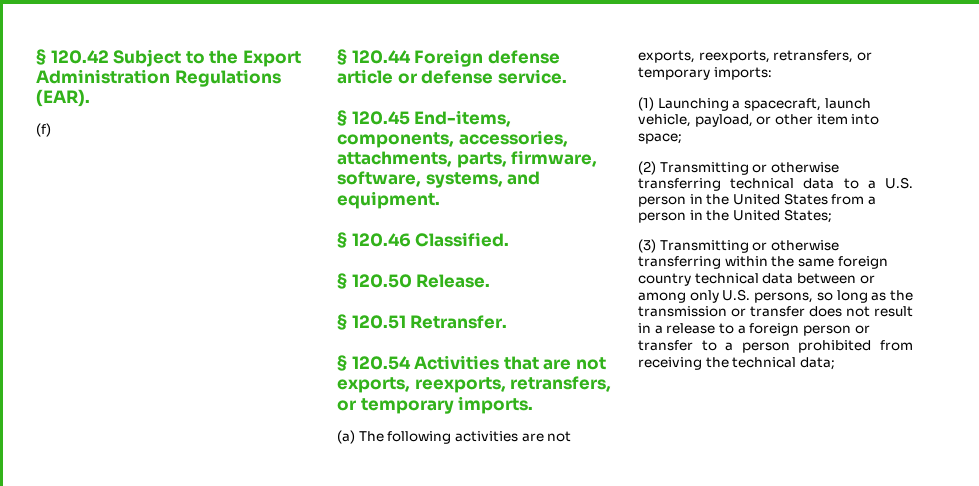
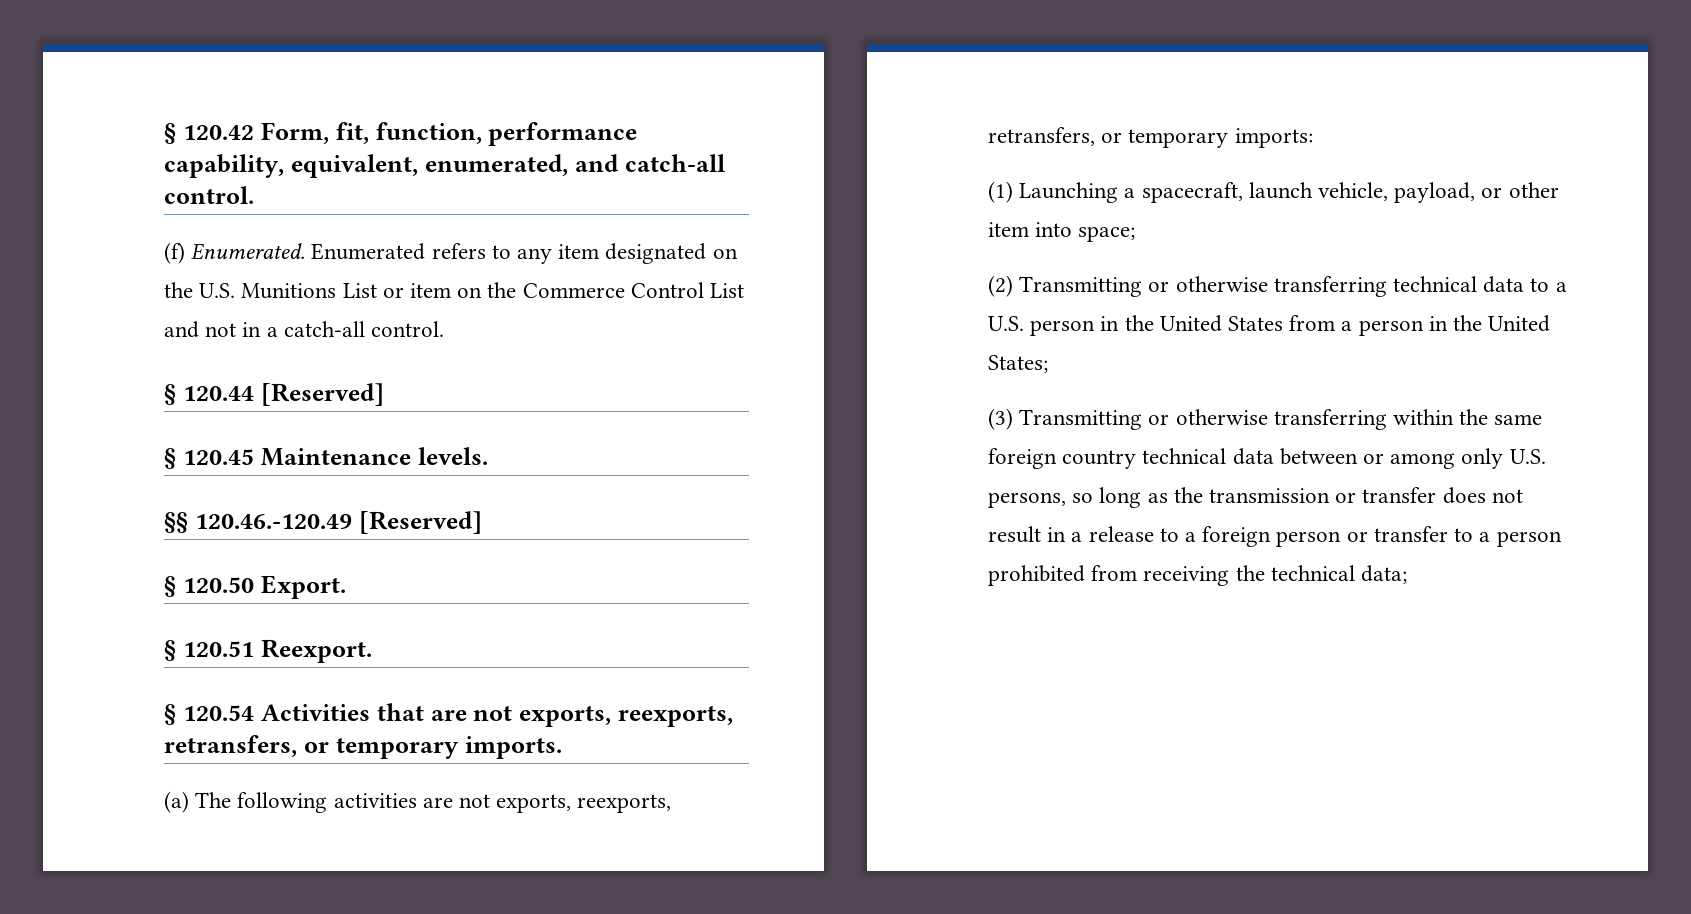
- § 120.42 Subject to the Export Administration Regulations (EAR).
- (f)
- § 120.44 Foreign defense article or defense service.
- § 120.45 End-items, components, accessories, attachments, parts, firmware, software, systems, and equipment.
- § 120.46 Classified.
+ § 120.42 Form, fit, function, performance capability, equivalent, enumerated, and catch-all control.
+ (f) Enumerated. Enumerated refers to any item designated on the U.S. Munitions List or item on the Commerce Control List and not in a catch-all control.
+ § 120.44 [Reserved]
+ § 120.45 Maintenance levels.
+ §§ 120.46.-120.49 [Reserved]
- § 120.50 Release.
+ § 120.50 Export.
- § 120.51 Retransfer.
+ § 120.51 Reexport.

